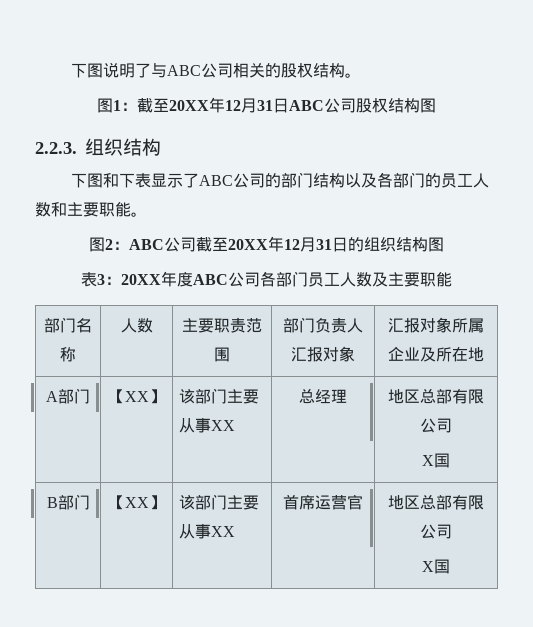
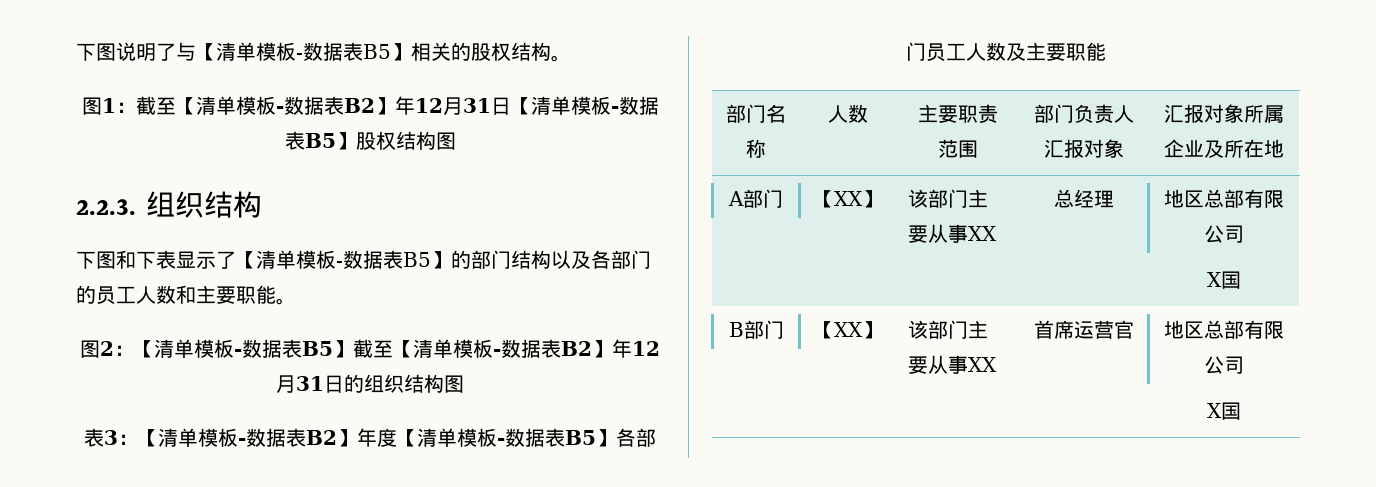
- 下图说明了与ABC公司相关的股权结构。
+ 下图说明了与【清单模板-数据表B5】相关的股权结构。
- 图1：截至20XX年12月31日ABC公司股权结构图
+ 图1：截至【清单模板-数据表B2】年12月31日【清单模板-数据表B5】股权结构图
- 下图和下表显示了ABC公司的部门结构以及各部门的员工人数和主要职能。
+ 下图和下表显示了【清单模板-数据表B5】的部门结构以及各部门的员工人数和主要职能。
- 图2：ABC公司截至20XX年12月31日的组织结构图
+ 图2：【清单模板-数据表B5】截至【清单模板-数据表B2】年12月31日的组织结构图
- 表3：20XX年度ABC公司各部门员工人数及主要职能
+ 表3：【清单模板-数据表B2】年度【清单模板-数据表B5】各部门员工人数及主要职能

